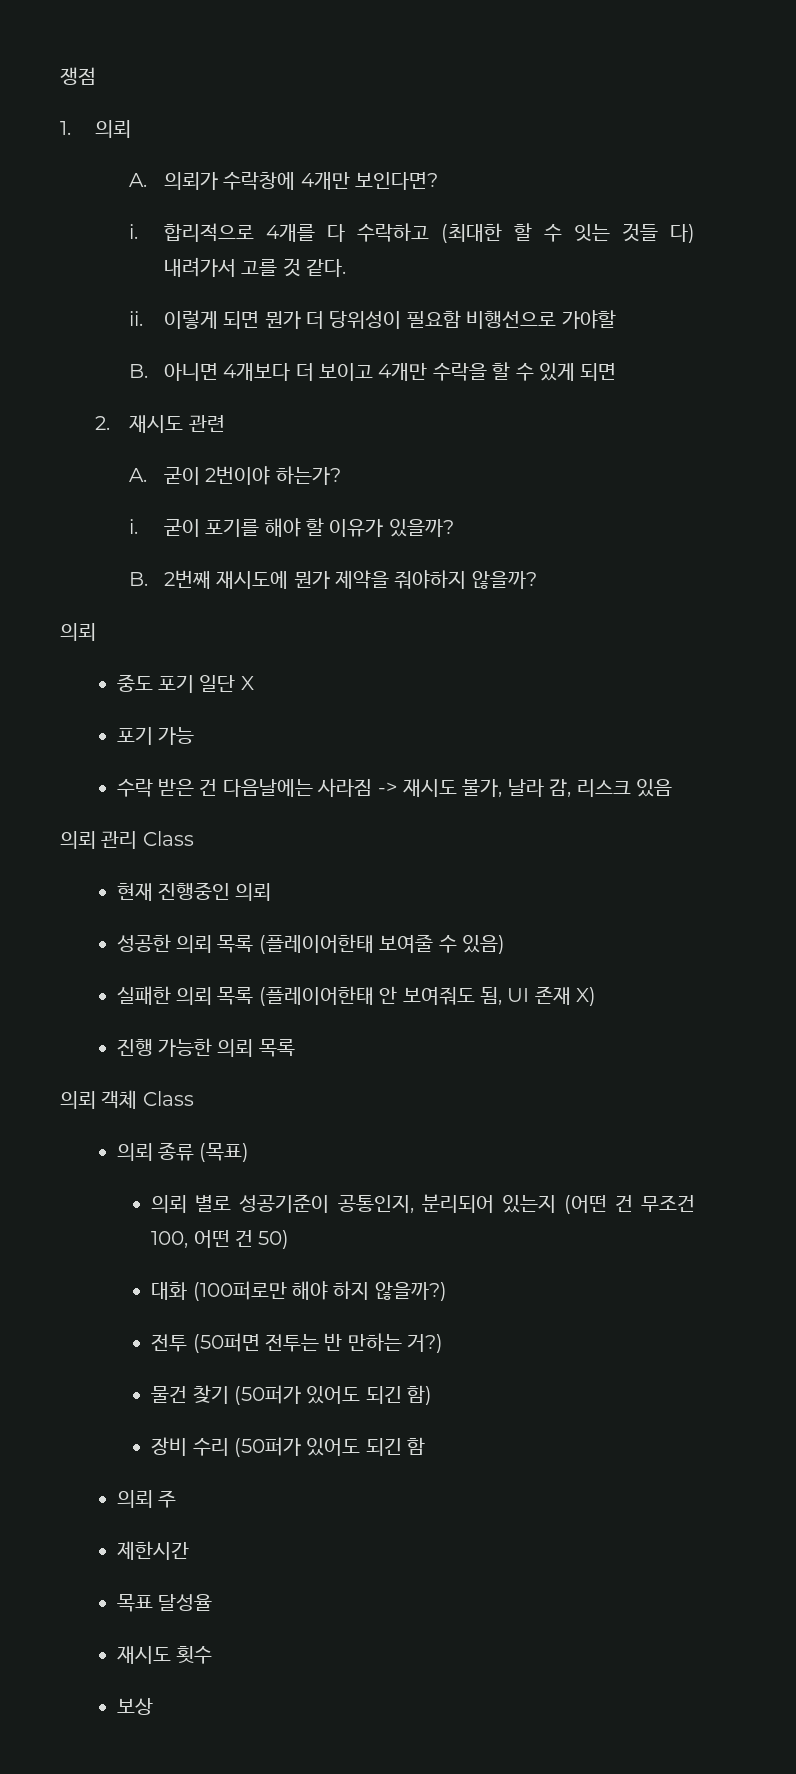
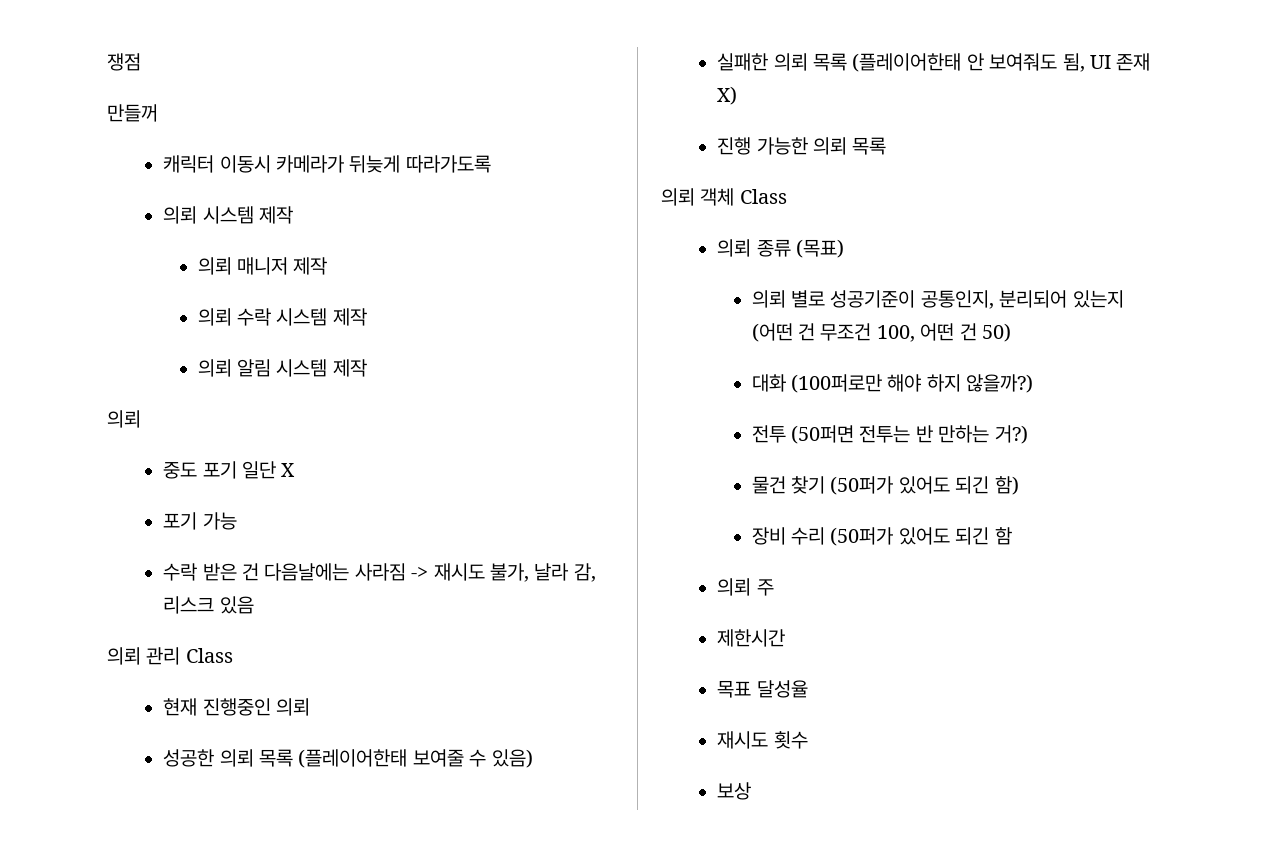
- 1. 의뢰
- A. 의뢰가 수락창에 4개만 보인다면?
- i. 합리적으로 4개를 다 수락하고 (최대한 할 수 잇는 것들 다) 내려가서 고를 것 같다.
- ii. 이렇게 되면 뭔가 더 당위성이 필요함 비행선으로 가야할
- B. 아니면 4개보다 더 보이고 4개만 수락을 할 수 있게 되면
- 2. 재시도 관련
- A. 굳이 2번이야 하는가?
- i. 굳이 포기를 해야 할 이유가 있을까?
- B. 2번째 재시도에 뭔가 제약을 줘야하지 않을까?
+ 만들꺼
+ 캐릭터 이동시 카메라가 뒤늦게 따라가도록
+ 의뢰 시스템 제작
+ 의뢰 매니저 제작
+ 의뢰 수락 시스템 제작
+ 의뢰 알림 시스템 제작

